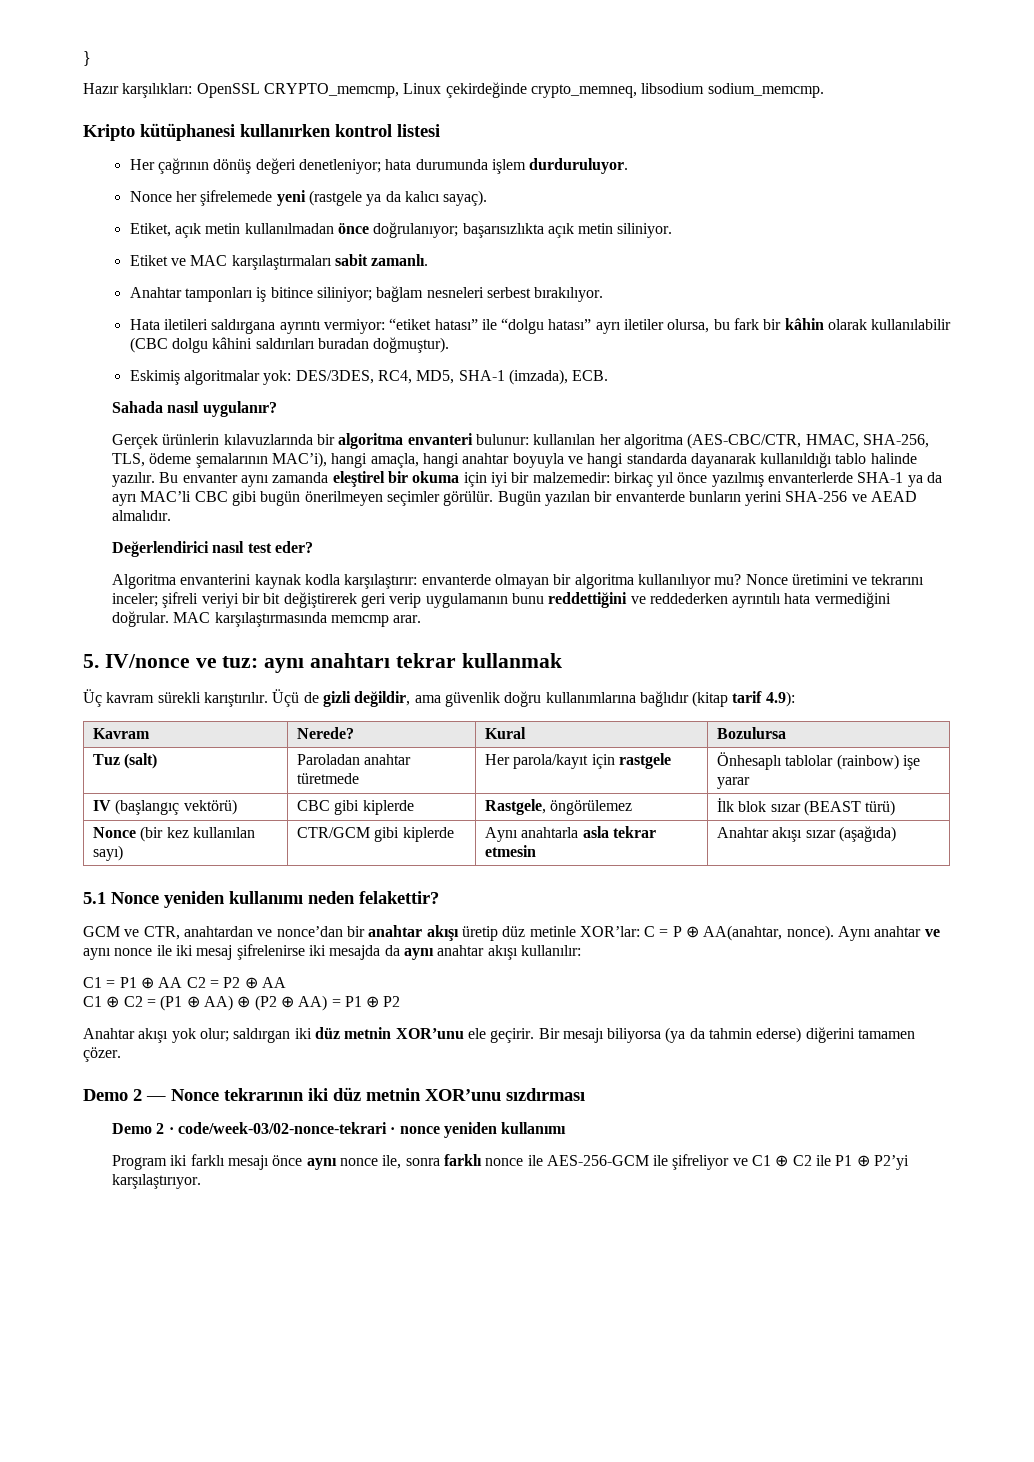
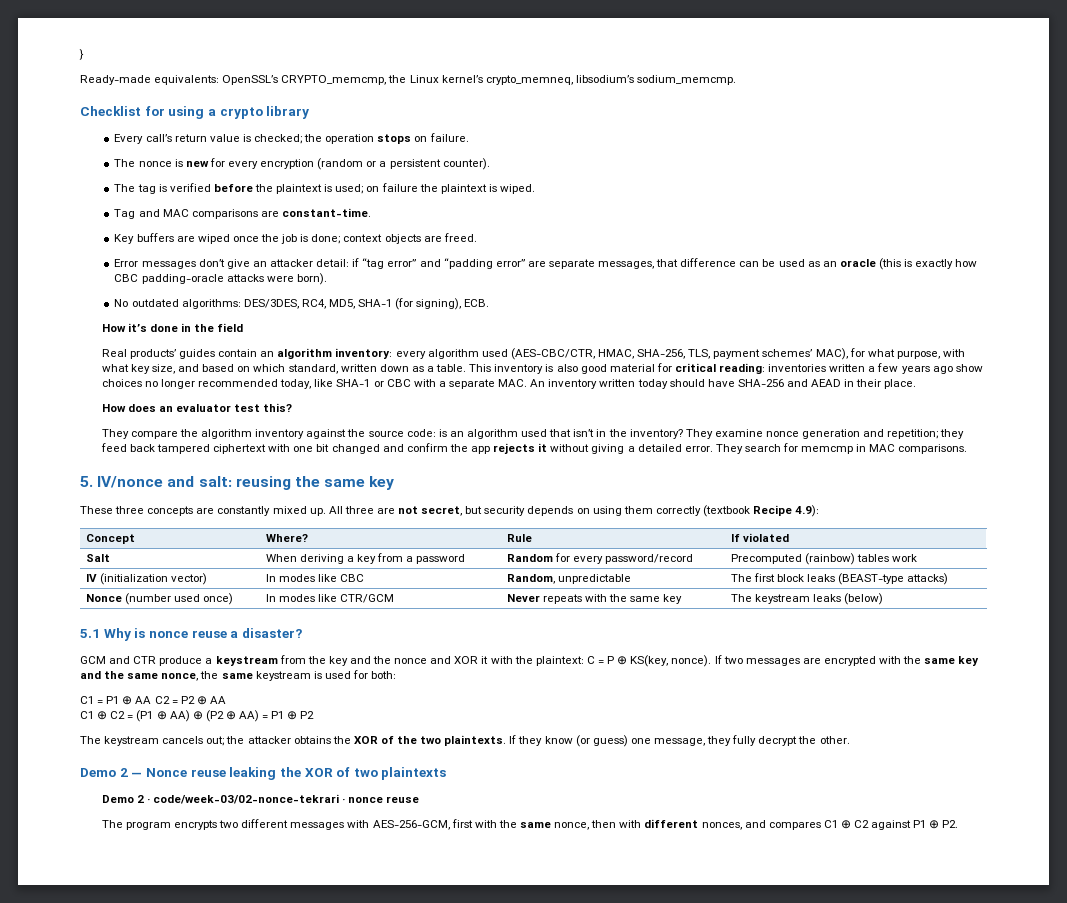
- Hazır karşılıkları: OpenSSL CRYPTO_memcmp, Linux çekirdeğinde crypto_memneq, libsodium sodium_memcmp.
- Kripto kütüphanesi kullanırken kontrol listesi
- Her çağrının dönüş değeri denetleniyor; hata durumunda işlem durduruluyor.
- Nonce her şifrelemede yeni (rastgele ya da kalıcı sayaç).
- Etiket, açık metin kullanılmadan önce doğrulanıyor; başarısızlıkta açık metin siliniyor.
- Etiket ve MAC karşılaştırmaları sabit zamanlı.
- Anahtar tamponları iş bitince siliniyor; bağlam nesneleri serbest bırakılıyor.
- Hata iletileri saldırgana ayrıntı vermiyor: “etiket hatası” ile “dolgu hatası” ayrı iletiler olursa, bu fark bir kâhin olarak kullanılabilir (CBC dolgu kâhini saldırıları buradan doğmuştur).
- Eskimiş algoritmalar yok: DES/3DES, RC4, MD5, SHA-1 (imzada), ECB.
+ Ready-made equivalents: OpenSSL’s CRYPTO_memcmp, the Linux kernel’s crypto_memneq, libsodium’s sodium_memcmp.
+ Checklist for using a crypto library
+ Every call’s return value is checked; the operation stops on failure.
+ The nonce is new for every encryption (random or a persistent counter).
+ The tag is verified before the plaintext is used; on failure the plaintext is wiped.
+ Tag and MAC comparisons are constant-time.
+ Key buffers are wiped once the job is done; context objects are freed.
+ Error messages don’t give an attacker detail: if “tag error” and “padding error” are separate messages, that difference can be used as an oracle (this is exactly how CBC padding-oracle attacks were born).
+ No outdated algorithms: DES/3DES, RC4, MD5, SHA-1 (for signing), ECB.
- Sahada nasıl uygulanır?
- Gerçek ürünlerin kılavuzlarında bir algoritma envanteri bulunur: kullanılan her algoritma (AES-CBC/CTR, HMAC, SHA-256, TLS, ödeme şemalarının MAC’i), hangi amaçla, hangi anahtar boyuyla ve hangi standarda dayanarak kullanıldığı tablo halinde yazılır. Bu envanter aynı zamanda eleştirel bir okuma için iyi bir malzemedir: birkaç yıl önce yazılmış envanterlerde SHA-1 ya da ayrı MAC’li CBC gibi bugün önerilmeyen seçimler görülür. Bugün yazılan bir envanterde bunların yerini SHA-256 ve AEAD almalıdır.
- Değerlendirici nasıl test eder?
- Algoritma envanterini kaynak kodla karşılaştırır: envanterde olmayan bir algoritma kullanılıyor mu? Nonce üretimini ve tekrarını inceler; şifreli veriyi bir bit değiştirerek geri verip uygulamanın bunu reddettiğini ve reddederken ayrıntılı hata vermediğini doğrular. MAC karşılaştırmasında memcmp arar.
- 5. IV/nonce ve tuz: aynı anahtarı tekrar kullanmak
- Üç kavram sürekli karıştırılır. Üçü de gizli değildir, ama güvenlik doğru kullanımlarına bağlıdır (kitap tarif 4.9):
- Kavram | Nerede? | Kural | Bozulursa
- Tuz (salt) | Paroladan anahtar türetmede | Her parola/kayıt için rastgele | Önhesaplı tablolar (rainbow) işe yarar
- IV (başlangıç vektörü) | CBC gibi kiplerde | Rastgele, öngörülemez | İlk blok sızar (BEAST türü)
- Nonce (bir kez kullanılan sayı) | CTR/GCM gibi kiplerde | Aynı anahtarla asla tekrar etmesin | Anahtar akışı sızar (aşağıda)
- 5.1 Nonce yeniden kullanımı neden felakettir?
- GCM ve CTR, anahtardan ve nonce’dan bir anahtar akışı üretip düz metinle XOR’lar: C = P ⊕ AA(anahtar, nonce). Aynı anahtar ve aynı nonce ile iki mesaj şifrelenirse iki mesajda da aynı anahtar akışı kullanılır:
+ How it’s done in the field
+ Real products’ guides contain an algorithm inventory: every algorithm used (AES-CBC/CTR, HMAC, SHA-256, TLS, payment schemes’ MAC), for what purpose, with what key size, and based on which standard, written down as a table. This inventory is also good material for critical reading: inventories written a few years ago show choices no longer recommended today, like SHA-1 or CBC with a separate MAC. An inventory written today should have SHA-256 and AEAD in their place.
+ How does an evaluator test this?
+ They compare the algorithm inventory against the source code: is an algorithm used that isn’t in the inventory? They examine nonce generation and repetition; they feed back tampered ciphertext with one bit changed and confirm the app rejects it without giving a detailed error. They search for memcmp in MAC comparisons.
+ 5. IV/nonce and salt: reusing the same key
+ These three concepts are constantly mixed up. All three are not secret, but security depends on using them correctly (textbook Recipe 4.9):
+ Concept | Where? | Rule | If violated
+ Salt | When deriving a key from a password | Random for every password/record | Precomputed (rainbow) tables work
+ IV (initialization vector) | In modes like CBC | Random, unpredictable | The first block leaks (BEAST-type attacks)
+ Nonce (number used once) | In modes like CTR/GCM | Never repeats with the same key | The keystream leaks (below)
+ 5.1 Why is nonce reuse a disaster?
+ GCM and CTR produce a keystream from the key and the nonce and XOR it with the plaintext: C = P ⊕ KS(key, nonce). If two messages are encrypted with the same key and the same nonce, the same keystream is used for both:
- Anahtar akışı yok olur; saldırgan iki düz metnin XOR’unu ele geçirir. Bir mesajı biliyorsa (ya da tahmin ederse) diğerini tamamen çözer.
- Demo 2 — Nonce tekrarının iki düz metnin XOR’unu sızdırması
+ The keystream cancels out; the attacker obtains the XOR of the two plaintexts. If they know (or guess) one message, they fully decrypt the other.
+ Demo 2 — Nonce reuse leaking the XOR of two plaintexts
- Demo 2 · code/week-03/02-nonce-tekrari · nonce yeniden kullanımı
- Program iki farklı mesajı önce aynı nonce ile, sonra farklı nonce ile AES-256-GCM ile şifreliyor ve C1 ⊕ C2 ile P1 ⊕ P2’yi karşılaştırıyor.
+ Demo 2 · code/week-03/02-nonce-tekrari · nonce reuse
+ The program encrypts two different messages with AES-256-GCM, first with the same nonce, then with different nonces, and compares C1 ⊕ C2 against P1 ⊕ P2.

